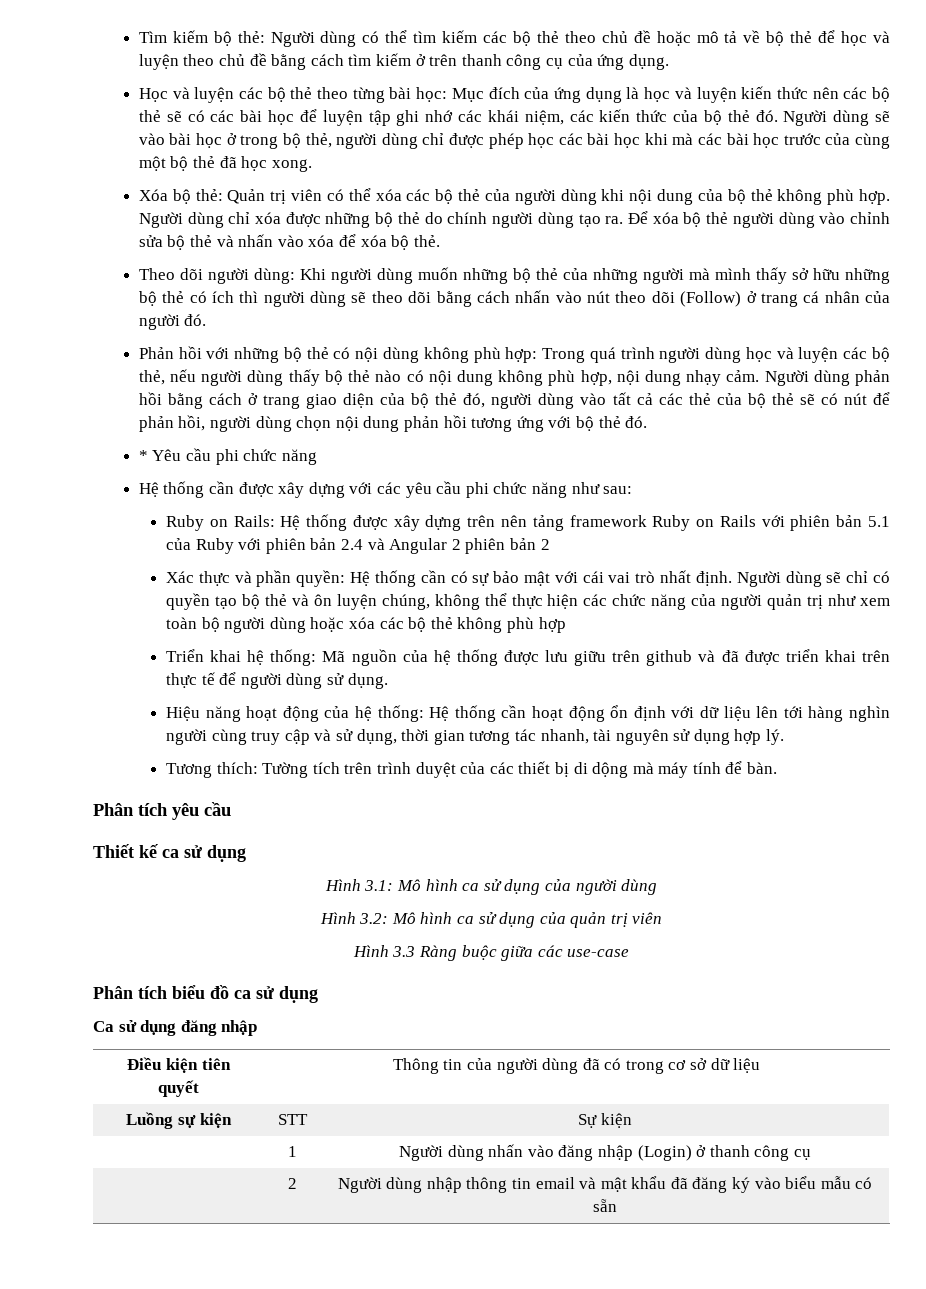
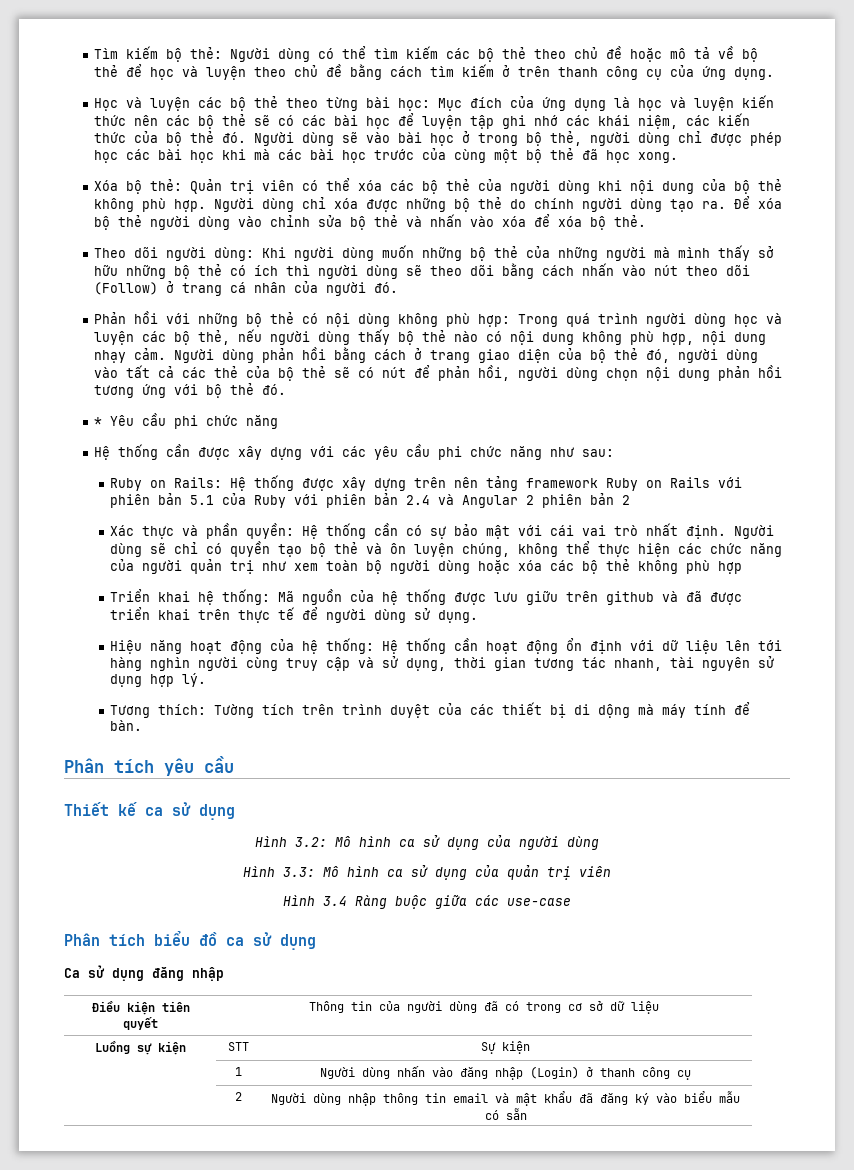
- Hình 3.1: Mô hình ca sử dụng của người dùng
+ Hình 3.2: Mô hình ca sử dụng của người dùng
- Hình 3.2: Mô hình ca sử dụng của quản trị viên
+ Hình 3.3: Mô hình ca sử dụng của quản trị viên
- Hình 3.3 Ràng buộc giữa các use-case
+ Hình 3.4 Ràng buộc giữa các use-case

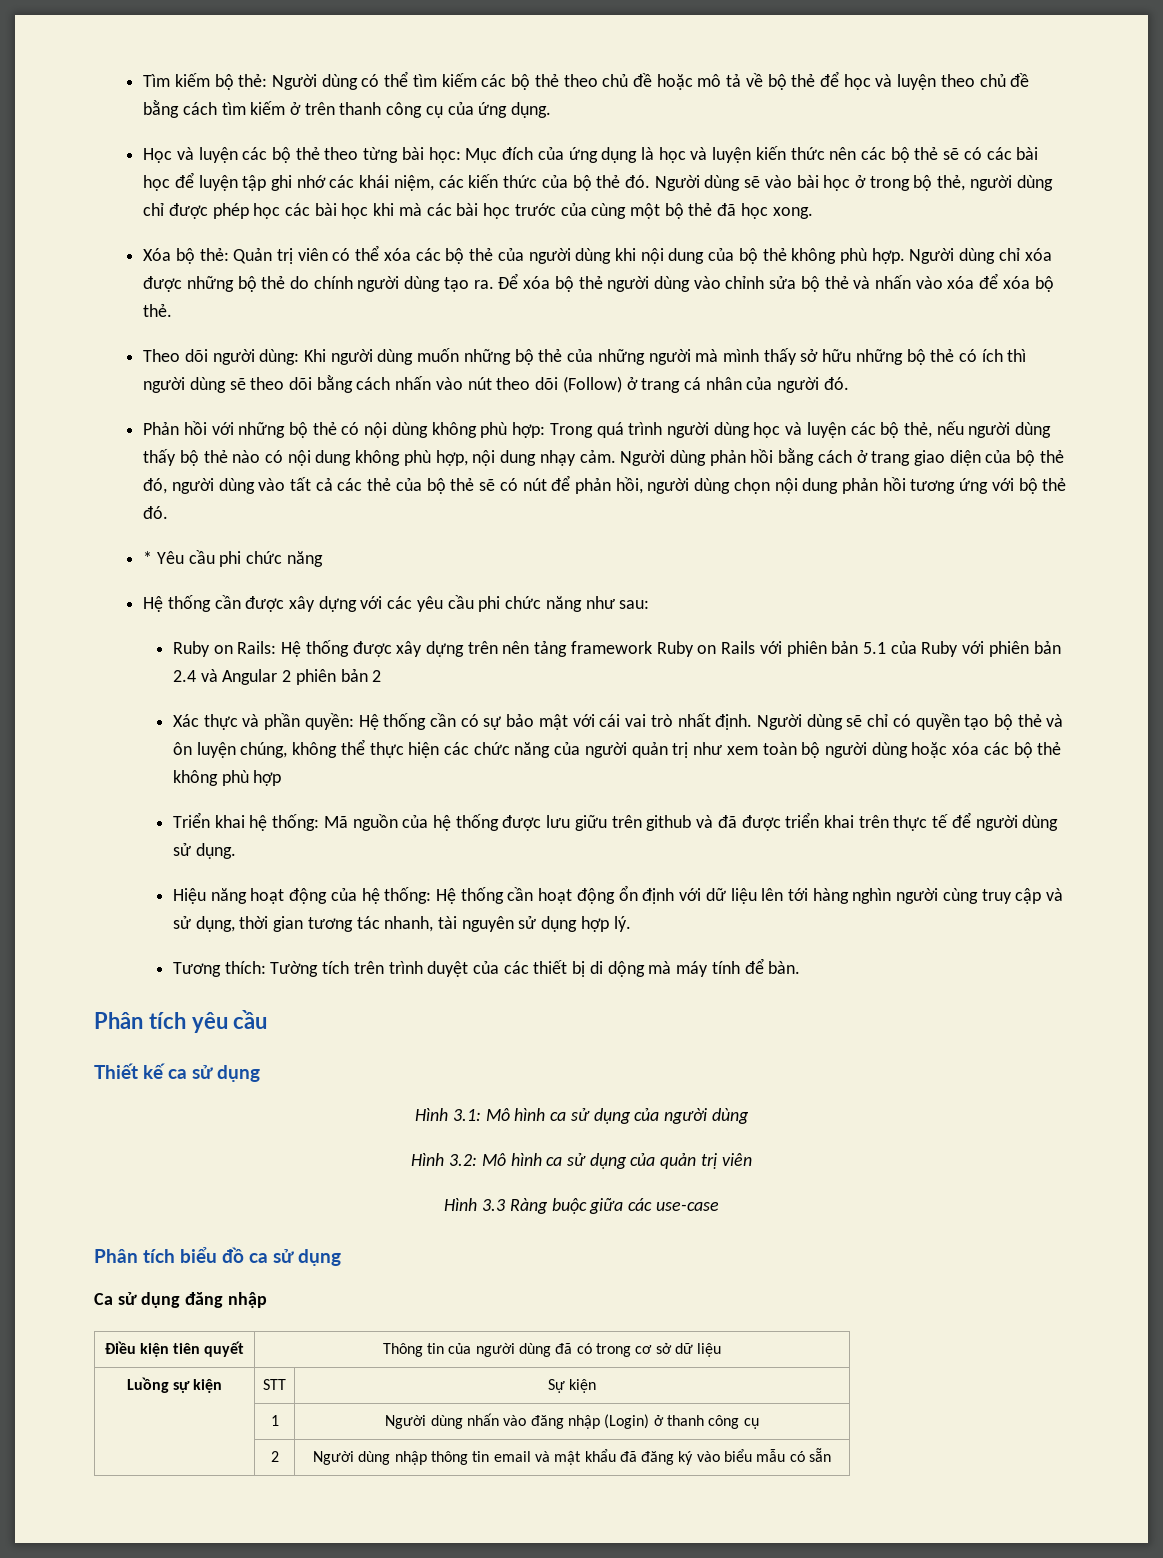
- Hình 3.2: Mô hình ca sử dụng của người dùng
+ Hình 3.1: Mô hình ca sử dụng của người dùng
- Hình 3.3: Mô hình ca sử dụng của quản trị viên
+ Hình 3.2: Mô hình ca sử dụng của quản trị viên
- Hình 3.4 Ràng buộc giữa các use-case
+ Hình 3.3 Ràng buộc giữa các use-case

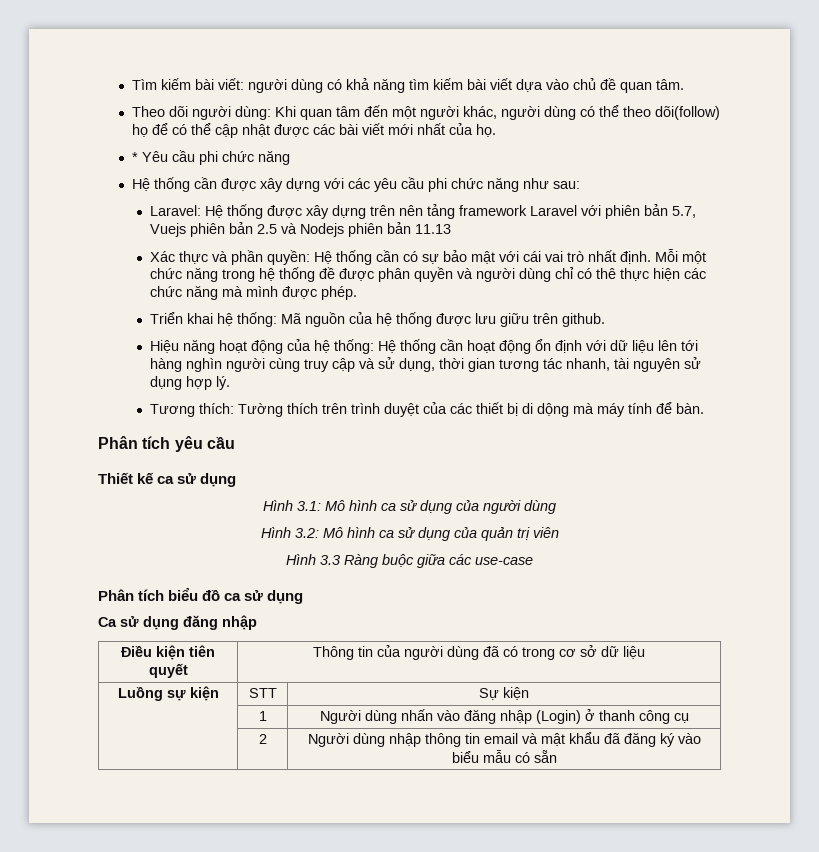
- Tìm kiếm bộ thẻ: Người dùng có thể tìm kiếm các bộ thẻ theo chủ đề hoặc mô tả về bộ thẻ để học và luyện theo chủ đề bằng cách tìm kiếm ở trên thanh công cụ của ứng dụng.
- Học và luyện các bộ thẻ theo từng bài học: Mục đích của ứng dụng là học và luyện kiến thức nên các bộ thẻ sẽ có các bài học để luyện tập ghi nhớ các khái niệm, các kiến thức của bộ thẻ đó. Người dùng sẽ vào bài học ở trong bộ thẻ, người dùng chỉ được phép học các bài học khi mà các bài học trước của cùng một bộ thẻ đã học xong.
- Xóa bộ thẻ: Quản trị viên có thể xóa các bộ thẻ của người dùng khi nội dung của bộ thẻ không phù hợp. Người dùng chỉ xóa được những bộ thẻ do chính người dùng tạo ra. Để xóa bộ thẻ người dùng vào chỉnh sửa bộ thẻ và nhấn vào xóa để xóa bộ thẻ.
+ Tìm kiếm bài viết: người dùng có khả năng tìm kiếm bài viết dựa vào chủ đề quan tâm.
- Theo dõi người dùng: Khi người dùng muốn những bộ thẻ của những người mà mình thấy sở hữu những bộ thẻ có ích thì người dùng sẽ theo dõi bằng cách nhấn vào nút theo dõi (Follow) ở trang cá nhân của người đó.
- Phản hồi với những bộ thẻ có nội dùng không phù hợp: Trong quá trình người dùng học và luyện các bộ thẻ, nếu người dùng thấy bộ thẻ nào có nội dung không phù hợp, nội dung nhạy cảm. Người dùng phản hồi bằng cách ở trang giao diện của bộ thẻ đó, người dùng vào tất cả các thẻ của bộ thẻ sẽ có nút để phản hồi, người dùng chọn nội dung phản hồi tương ứng với bộ thẻ đó.
+ Theo dõi người dùng: Khi quan tâm đến một người khác, người dùng có thể theo dõi(follow) họ để có thể cập nhật được các bài viết mới nhất của họ.
- Ruby on Rails: Hệ thống được xây dựng trên nên tảng framework Ruby on Rails với phiên bản 5.1 của Ruby với phiên bản 2.4 và Angular 2 phiên bản 2
+ Laravel: Hệ thống được xây dựng trên nên tảng framework Laravel với phiên bản 5.7, Vuejs phiên bản 2.5 và Nodejs phiên bản 11.13
- Người dùng sẽ chỉ có quyền tạo bộ thẻ và ôn luyện chúng, không thể thực hiện các chức năng của người quản trị như xem toàn bộ người dùng hoặc xóa các bộ thẻ không phù hợp
+ Mỗi một chức năng trong hệ thống đề được phân quyền và người dùng chỉ có thê thực hiện các chức năng mà mình được phép.
- Triển khai hệ thống: Mã nguồn của hệ thống được lưu giữu trên github và đã được triển khai trên thực tế để người dùng sử dụng.
+ Triển khai hệ thống: Mã nguồn của hệ thống được lưu giữu trên github.
- Tương thích: Tường tích trên trình duyệt của các thiết bị di dộng mà máy tính để bàn.
+ Tương thích: Tường thích trên trình duyệt của các thiết bị di dộng mà máy tính để bàn.

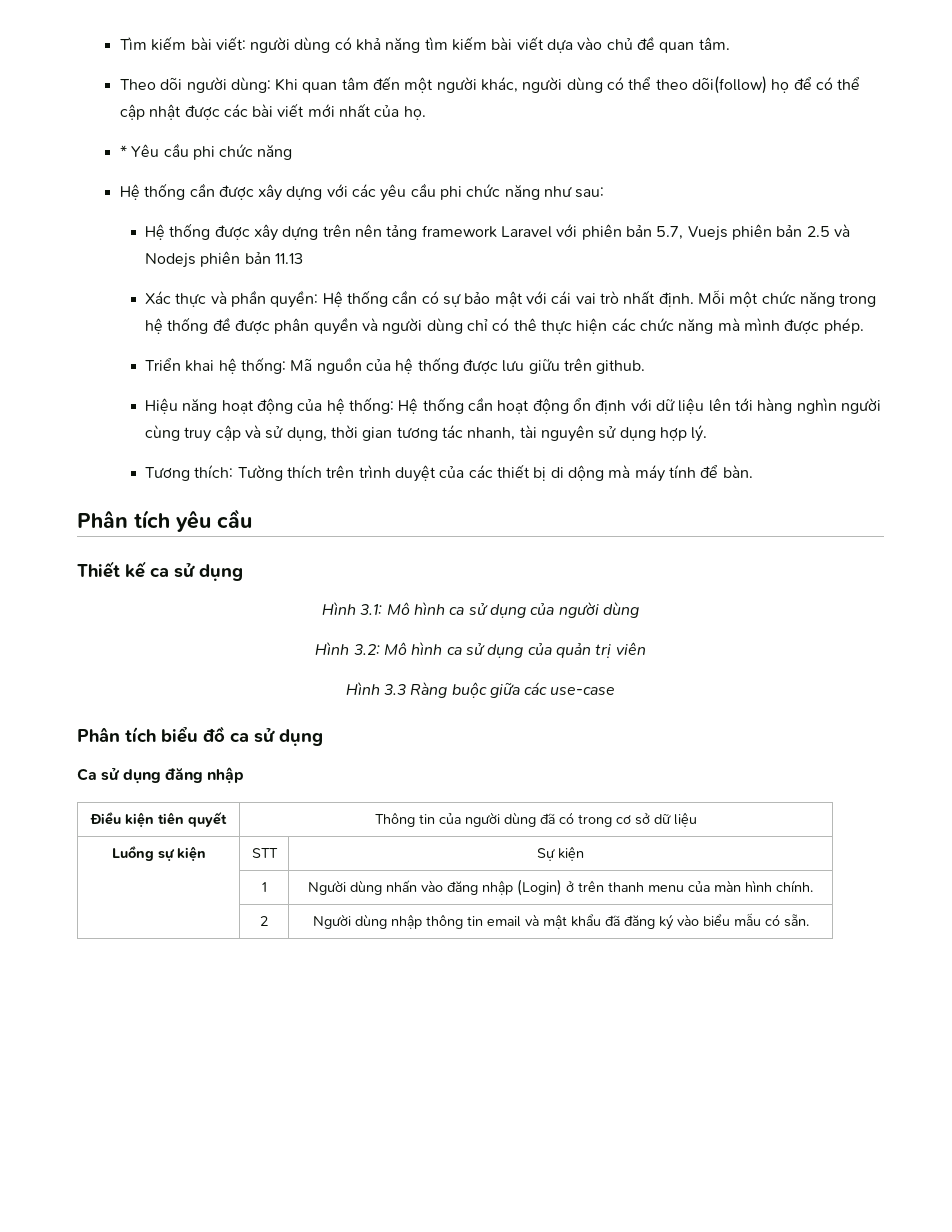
- Laravel: Hệ thống được xây dựng trên nên tảng framework Laravel với phiên bản 5.7, Vuejs phiên bản 2.5 và Nodejs phiên bản 11.13
+ Hệ thống được xây dựng trên nên tảng framework Laravel với phiên bản 5.7, Vuejs phiên bản 2.5 và Nodejs phiên bản 11.13
- | 1 | Người dùng nhấn vào đăng nhập (Login) ở thanh công cụ
+ | 1 | Người dùng nhấn vào đăng nhập (Login) ở trên thanh menu của màn hình chính.
- | 2 | Người dùng nhập thông tin email và mật khẩu đã đăng ký vào biểu mẫu có sẵn
+ | 2 | Người dùng nhập thông tin email và mật khẩu đã đăng ký vào biểu mẫu có sẵn.

